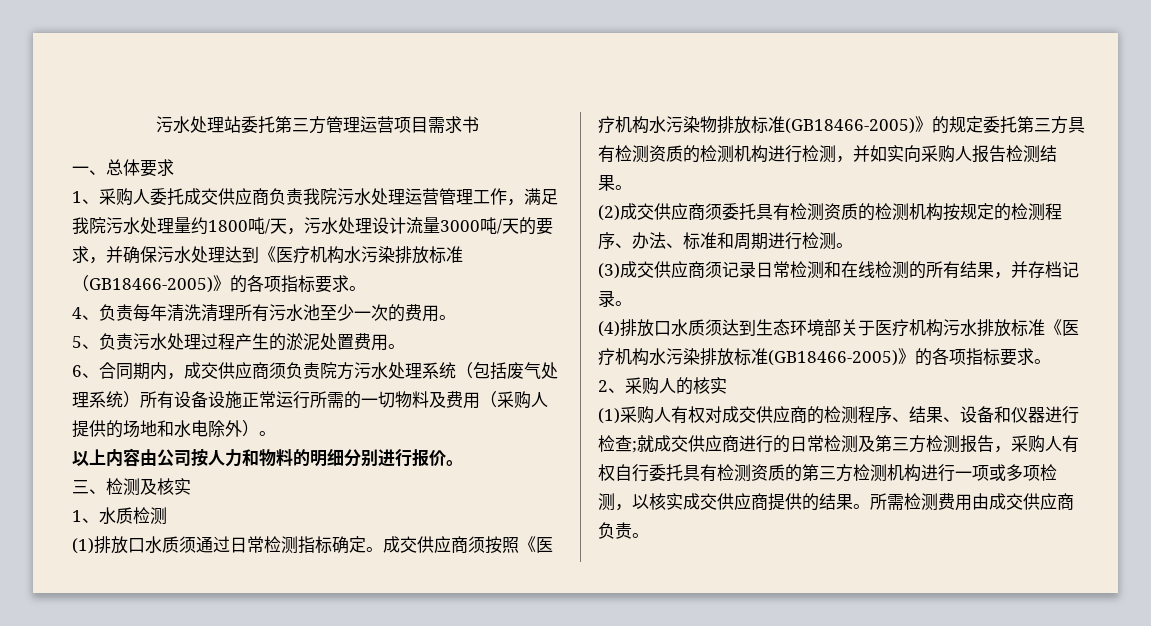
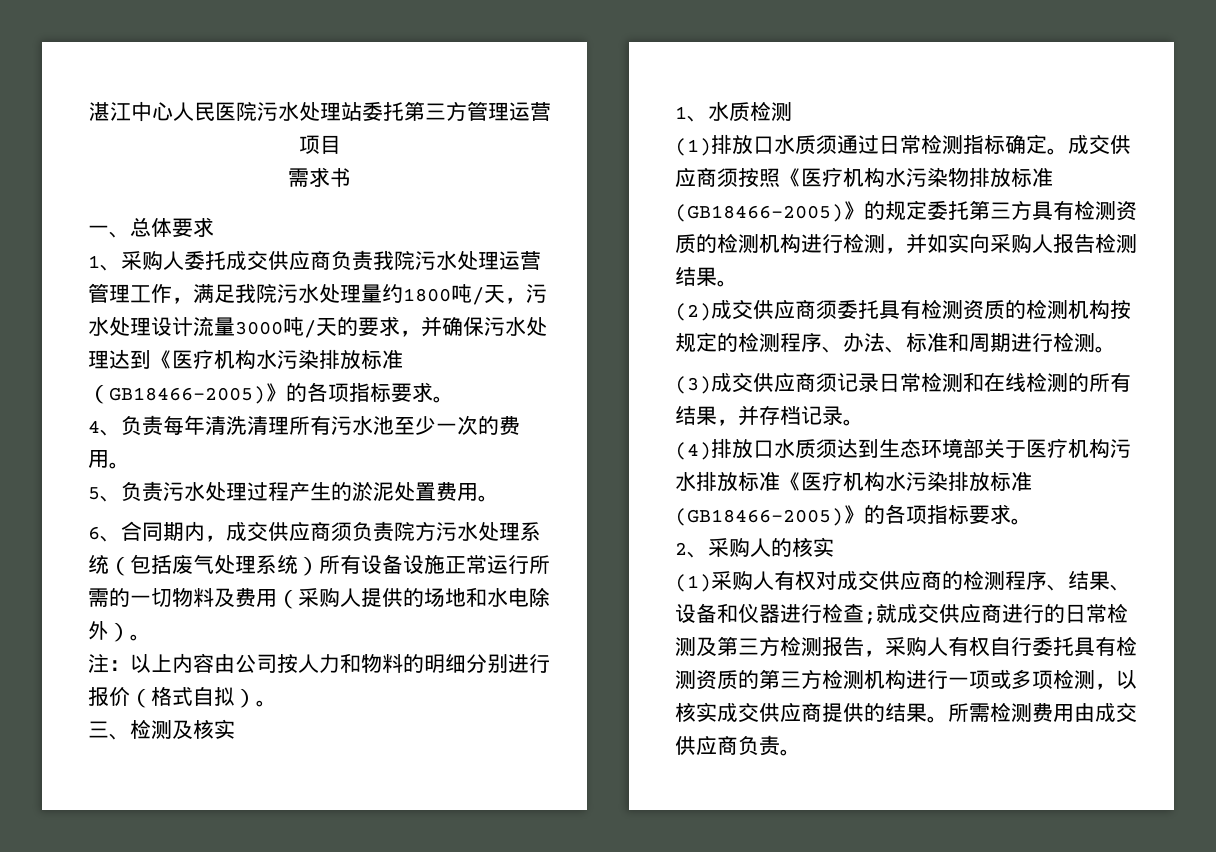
- 污水处理站委托第三方管理运营项目需求书
+ 湛江中心人民医院污水处理站委托第三方管理运营项目
+ 需求书
- 以上内容由公司按人力和物料的明细分别进行报价。
+ 注：以上内容由公司按人力和物料的明细分别进行报价（格式自拟）。

